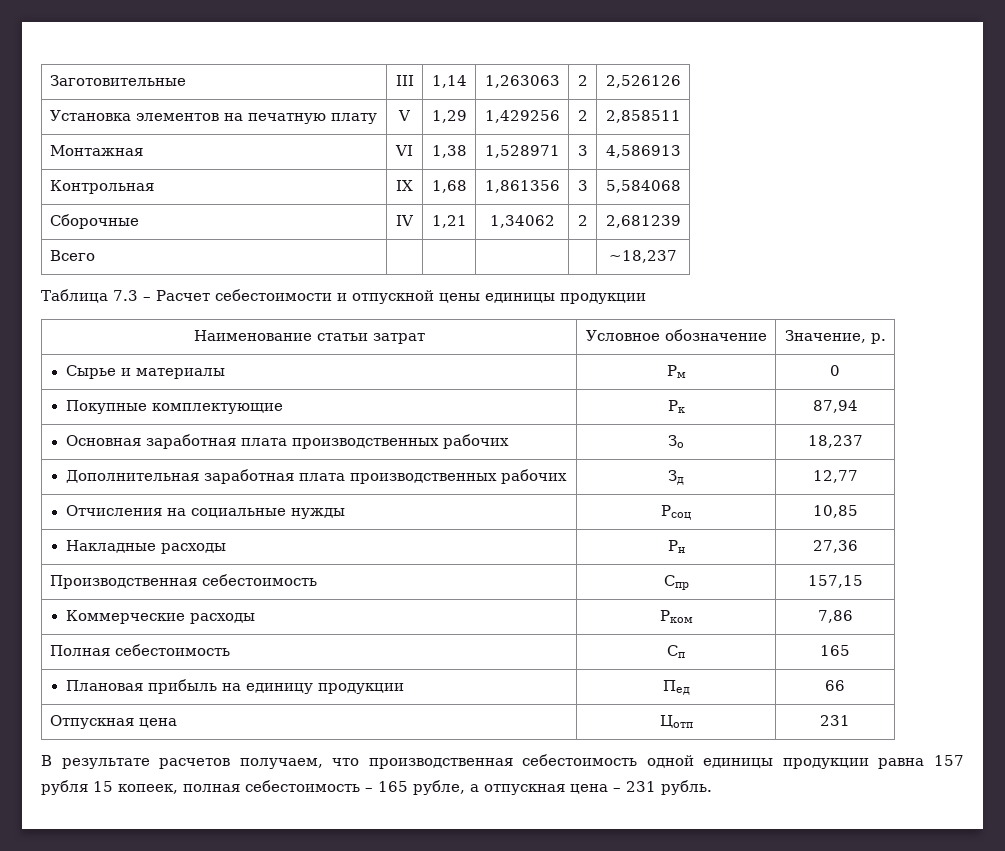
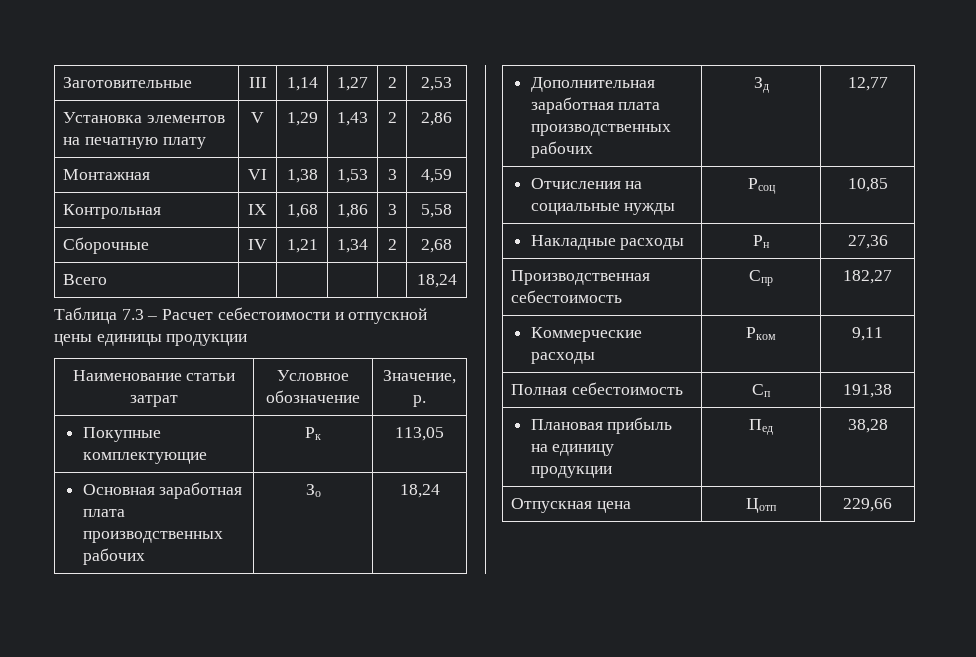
- Заготовительные | III | 1,14 | 1,263063 | 2 | 2,526126
+ Заготовительные | III | 1,14 | 1,27 | 2 | 2,53
- Установка элементов на печатную плату | V | 1,29 | 1,429256 | 2 | 2,858511
+ Установка элементов на печатную плату | V | 1,29 | 1,43 | 2 | 2,86
- Монтажная | VI | 1,38 | 1,528971 | 3 | 4,586913
+ Монтажная | VI | 1,38 | 1,53 | 3 | 4,59
- Контрольная | IX | 1,68 | 1,861356 | 3 | 5,584068
+ Контрольная | IX | 1,68 | 1,86 | 3 | 5,58
- Сборочные | IV | 1,21 | 1,34062 | 2 | 2,681239
+ Сборочные | IV | 1,21 | 1,34 | 2 | 2,68
- Всего | | | | | ~18,237
+ Всего | | | | | 18,24
- Сырье и материалы | Pм | 0
- Покупные комплектующие | Pк | 87,94
+ Покупные комплектующие | Pк | 113,05
- Основная заработная плата производственных рабочих | Зо | 18,237
+ Основная заработная плата производственных рабочих | Зо | 18,24
- Производственная себестоимость | Спр | 157,15
+ Производственная себестоимость | Спр | 182,27
- Коммерческие расходы | Рком | 7,86
+ Коммерческие расходы | Рком | 9,11
- Полная себестоимость | Сп | 165
+ Полная себестоимость | Сп | 191,38
- Плановая прибыль на единицу продукции | Пед | 66
+ Плановая прибыль на единицу продукции | Пед | 38,28
- Отпускная цена | Цотп | 231
- В результате расчетов получаем, что производственная себестоимость одной единицы продукции равна 157 рубля 15 копеек, полная себестоимость – 165 рубле, а отпускная цена – 231 рубль.
+ Отпускная цена | Цотп | 229,66

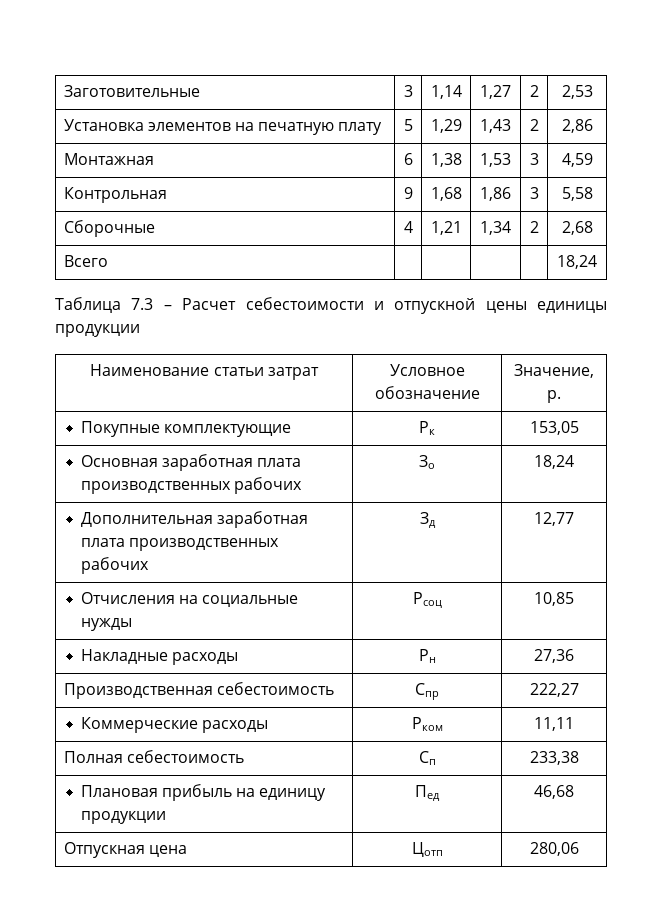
- Заготовительные | III | 1,14 | 1,27 | 2 | 2,53
+ Заготовительные | 3 | 1,14 | 1,27 | 2 | 2,53
- Установка элементов на печатную плату | V | 1,29 | 1,43 | 2 | 2,86
+ Установка элементов на печатную плату | 5 | 1,29 | 1,43 | 2 | 2,86
- Монтажная | VI | 1,38 | 1,53 | 3 | 4,59
+ Монтажная | 6 | 1,38 | 1,53 | 3 | 4,59
- Контрольная | IX | 1,68 | 1,86 | 3 | 5,58
+ Контрольная | 9 | 1,68 | 1,86 | 3 | 5,58
- Сборочные | IV | 1,21 | 1,34 | 2 | 2,68
+ Сборочные | 4 | 1,21 | 1,34 | 2 | 2,68
- Покупные комплектующие | Pк | 113,05
+ Покупные комплектующие | Pк | 153,05
- Производственная себестоимость | Спр | 182,27
+ Производственная себестоимость | Спр | 222,27
- Коммерческие расходы | Рком | 9,11
+ Коммерческие расходы | Рком | 11,11
- Полная себестоимость | Сп | 191,38
+ Полная себестоимость | Сп | 233,38
- Плановая прибыль на единицу продукции | Пед | 38,28
+ Плановая прибыль на единицу продукции | Пед | 46,68
- Отпускная цена | Цотп | 229,66
+ Отпускная цена | Цотп | 280,06

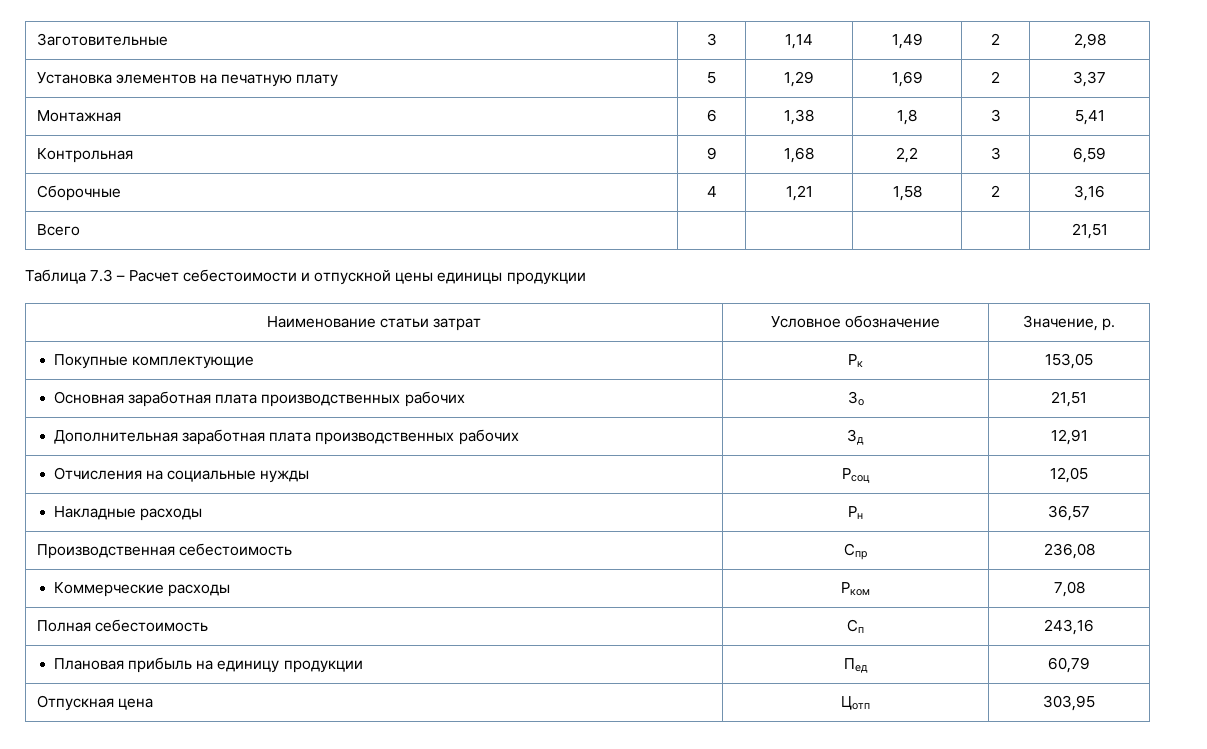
- Заготовительные | 3 | 1,14 | 1,27 | 2 | 2,53
+ Заготовительные | 3 | 1,14 | 1,49 | 2 | 2,98
- Установка элементов на печатную плату | 5 | 1,29 | 1,43 | 2 | 2,86
+ Установка элементов на печатную плату | 5 | 1,29 | 1,69 | 2 | 3,37
- Монтажная | 6 | 1,38 | 1,53 | 3 | 4,59
+ Монтажная | 6 | 1,38 | 1,8 | 3 | 5,41
- Контрольная | 9 | 1,68 | 1,86 | 3 | 5,58
+ Контрольная | 9 | 1,68 | 2,2 | 3 | 6,59
- Сборочные | 4 | 1,21 | 1,34 | 2 | 2,68
+ Сборочные | 4 | 1,21 | 1,58 | 2 | 3,16
- Всего | | | | | 18,24
+ Всего | | | | | 21,51
- Основная заработная плата производственных рабочих | Зо | 18,24
+ Основная заработная плата производственных рабочих | Зо | 21,51
- Дополнительная заработная плата производственных рабочих | Зд | 12,77
+ Дополнительная заработная плата производственных рабочих | Зд | 12,91
- Отчисления на социальные нужды | Рсоц | 10,85
+ Отчисления на социальные нужды | Рсоц | 12,05
- Накладные расходы | Рн | 27,36
+ Накладные расходы | Рн | 36,57
- Производственная себестоимость | Спр | 222,27
+ Производственная себестоимость | Спр | 236,08
- Коммерческие расходы | Рком | 11,11
+ Коммерческие расходы | Рком | 7,08
- Полная себестоимость | Сп | 233,38
+ Полная себестоимость | Сп | 243,16
- Плановая прибыль на единицу продукции | Пед | 46,68
+ Плановая прибыль на единицу продукции | Пед | 60,79
- Отпускная цена | Цотп | 280,06
+ Отпускная цена | Цотп | 303,95

